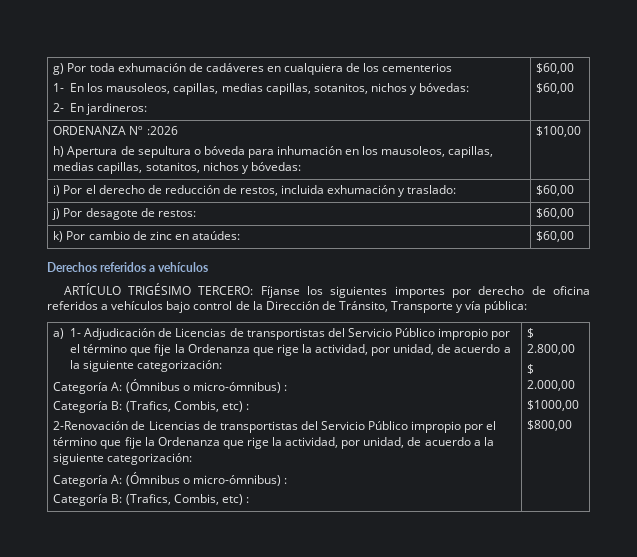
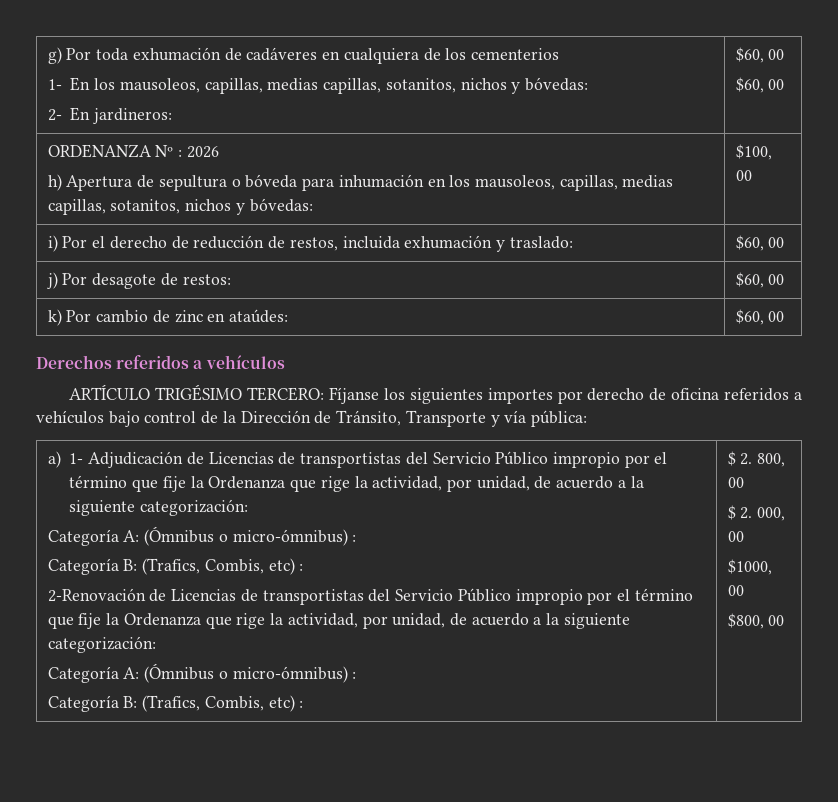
  g) Por toda exhumación de cadáveres en cualquiera de los cementerios
  1- En los mausoleos, capillas, medias capillas, sotanitos, nichos y bóvedas:
- 2- En jardineros: | $60,00
- $60,00
+ 2- En jardineros: | $60, 00
+ $60, 00
- ORDENANZA Nº :2026
- h) Apertura de sepultura o bóveda para inhumación en los mausoleos, capillas, medias capillas, sotanitos, nichos y bóvedas: | $100,00
+ ORDENANZA Nº : 2026
+ h) Apertura de sepultura o bóveda para inhumación en los mausoleos, capillas, medias capillas, sotanitos, nichos y bóvedas: | $100, 00
- i) Por el derecho de reducción de restos, incluida exhumación y traslado: | $60,00
+ i) Por el derecho de reducción de restos, incluida exhumación y traslado: | $60, 00
- j) Por desagote de restos: | $60,00
+ j) Por desagote de restos: | $60, 00
- k) Por cambio de zinc en ataúdes: | $60,00
+ k) Por cambio de zinc en ataúdes: | $60, 00
- $ 2.800,00
- $ 2.000,00
- $1000,00
- $800,00
+ $ 2. 800, 00
+ $ 2. 000, 00
+ $1000, 00
+ $800, 00

